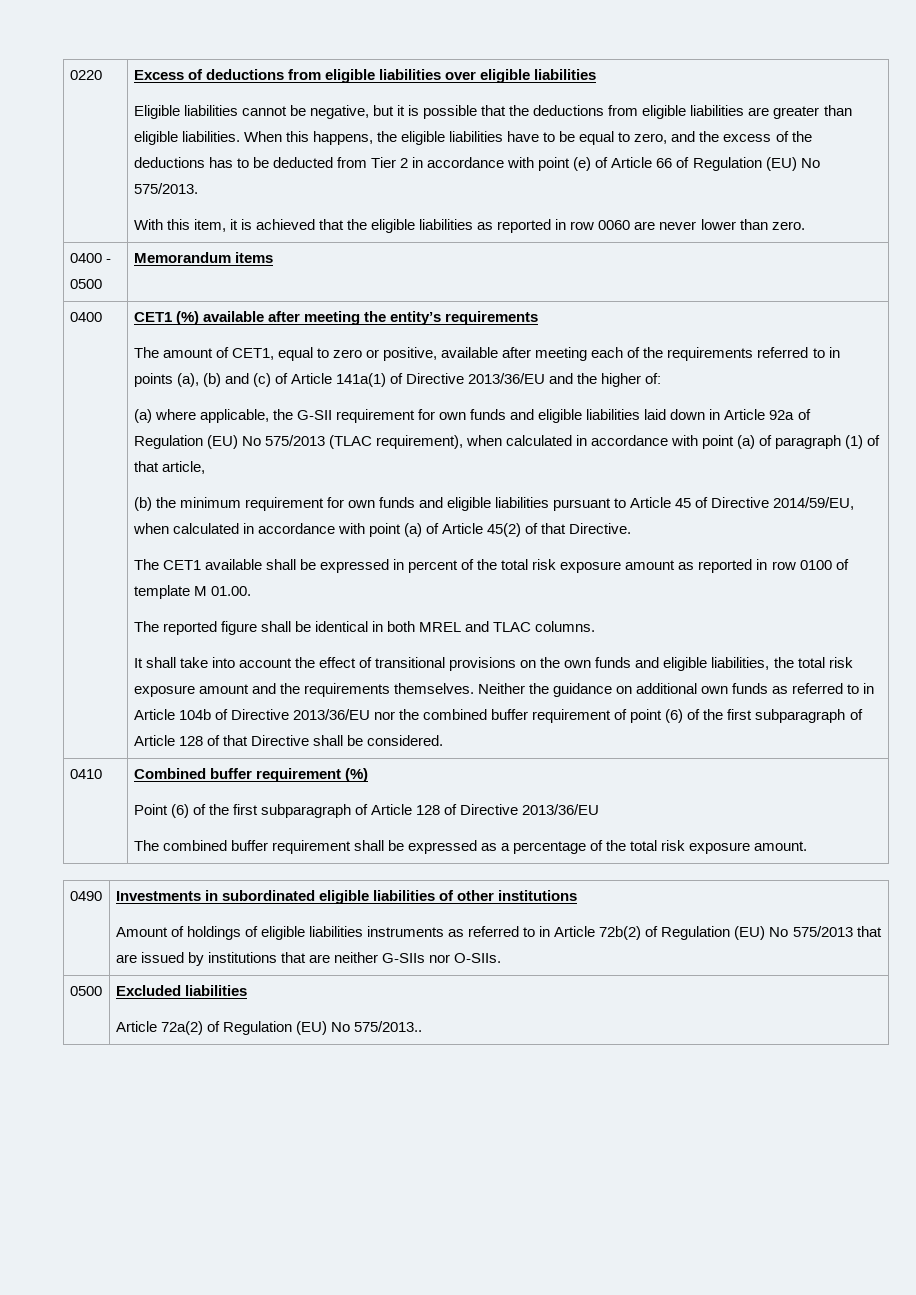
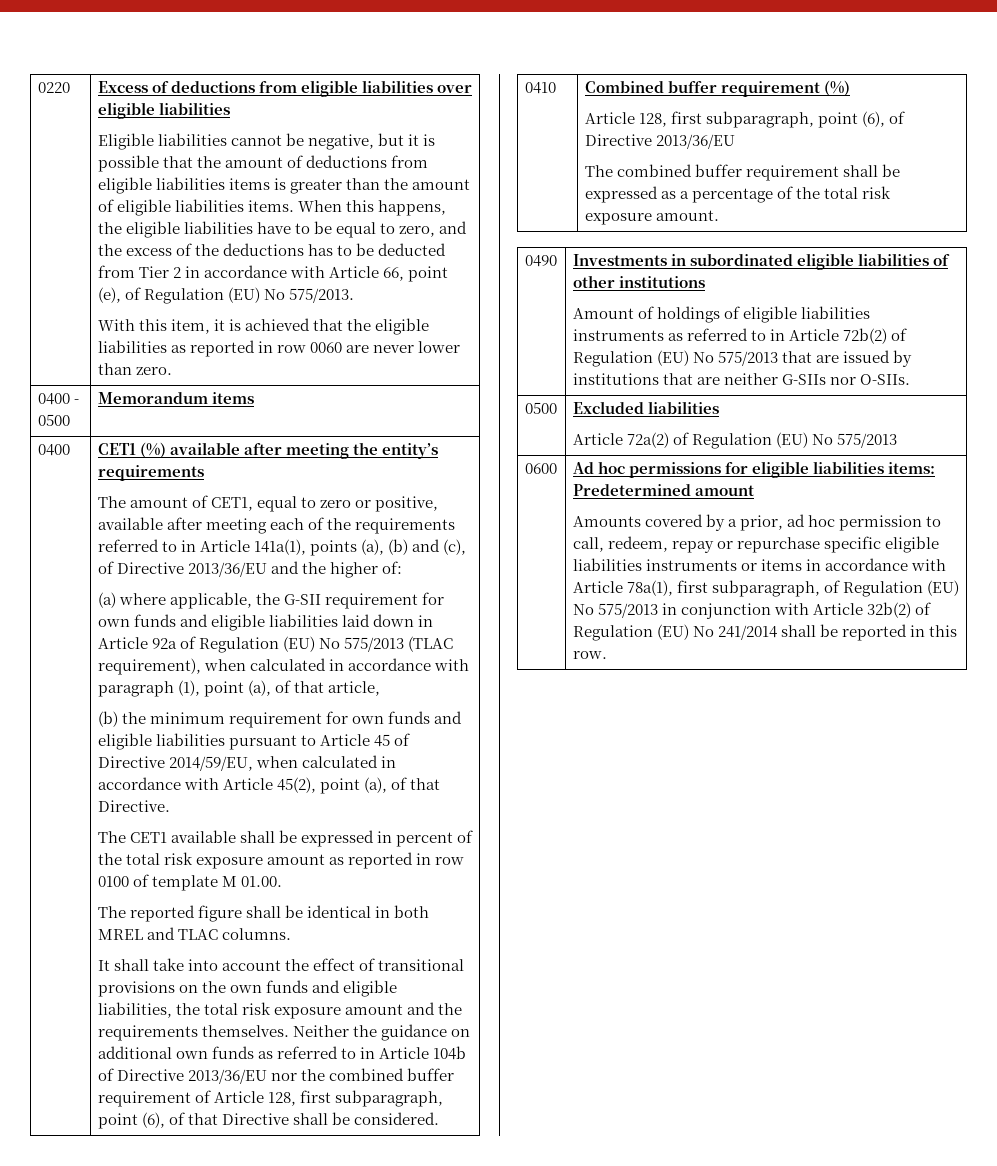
- Eligible liabilities cannot be negative, but it is possible that the deductions from eligible liabilities are greater than eligible liabilities.
+ Eligible liabilities cannot be negative, but it is possible that the amount of deductions from eligible liabilities items is greater than the amount of eligible liabilities items.
- When this happens, the eligible liabilities have to be equal to zero, and the excess of the deductions has to be deducted from Tier 2 in accordance with point (e) of Article 66 of Regulation (EU) No 575/2013.
+ When this happens, the eligible liabilities have to be equal to zero, and the excess of the deductions has to be deducted from Tier 2 in accordance with Article 66, point (e), of Regulation (EU) No 575/2013.
- The amount of CET1, equal to zero or positive, available after meeting each of the requirements referred to in points (a), (b) and (c) of Article 141a(1) of Directive 2013/36/EU and the higher of:
+ The amount of CET1, equal to zero or positive, available after meeting each of the requirements referred to in Article 141a(1), points (a), (b) and (c), of Directive 2013/36/EU and the higher of:
- (a) where applicable, the G-SII requirement for own funds and eligible liabilities laid down in Article 92a of Regulation (EU) No 575/2013 (TLAC requirement), when calculated in accordance with point (a) of paragraph (1) of that article,
+ (a) where applicable, the G-SII requirement for own funds and eligible liabilities laid down in Article 92a of Regulation (EU) No 575/2013 (TLAC requirement), when calculated in accordance with paragraph (1), point (a), of that article,
- (b) the minimum requirement for own funds and eligible liabilities pursuant to Article 45 of Directive 2014/59/EU, when calculated in accordance with point (a) of Article 45(2) of that Directive.
+ (b) the minimum requirement for own funds and eligible liabilities pursuant to Article 45 of Directive 2014/59/EU, when calculated in accordance with Article 45(2), point (a), of that Directive.
- Neither the guidance on additional own funds as referred to in Article 104b of Directive 2013/36/EU nor the combined buffer requirement of point (6) of the first subparagraph of Article 128 of that Directive shall be considered.
+ Neither the guidance on additional own funds as referred to in Article 104b of Directive 2013/36/EU nor the combined buffer requirement of Article 128, first subparagraph, point (6), of that Directive shall be considered.
  0410 | Combined buffer requirement (%)
- Point (6) of the first subparagraph of Article 128 of Directive 2013/36/EU
+ Article 128, first subparagraph, point (6), of Directive 2013/36/EU
  0500 | Excluded liabilities
- Article 72a(2) of Regulation (EU) No 575/2013..
+ Article 72a(2) of Regulation (EU) No 575/2013
+ 0600 | Ad hoc permissions for eligible liabilities items: Predetermined amount
+ Amounts covered by a prior, ad hoc permission to call, redeem, repay or repurchase specific eligible liabilities instruments or items in accordance with Article 78a(1), first subparagraph, of Regulation (EU) No 575/2013 in conjunction with Article 32b(2) of Regulation (EU) No 241/2014 shall be reported in this row.

